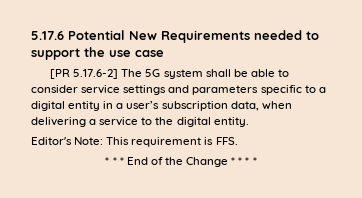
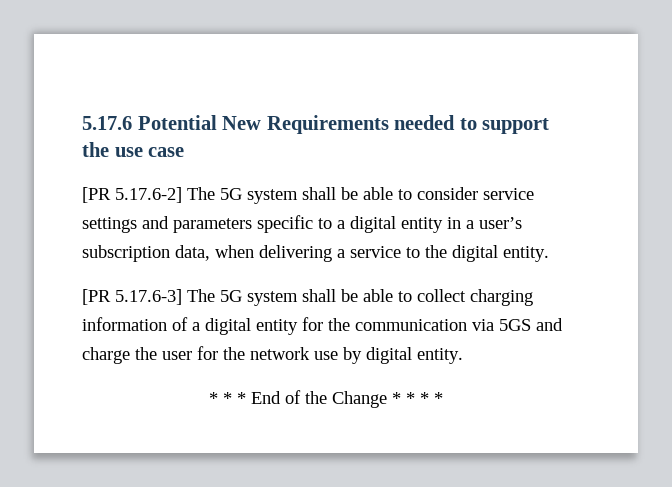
- Editor's Note: This requirement is FFS.
+ [PR 5.17.6-3] The 5G system shall be able to collect charging information of a digital entity for the communication via 5GS and charge the user for the network use by digital entity.

